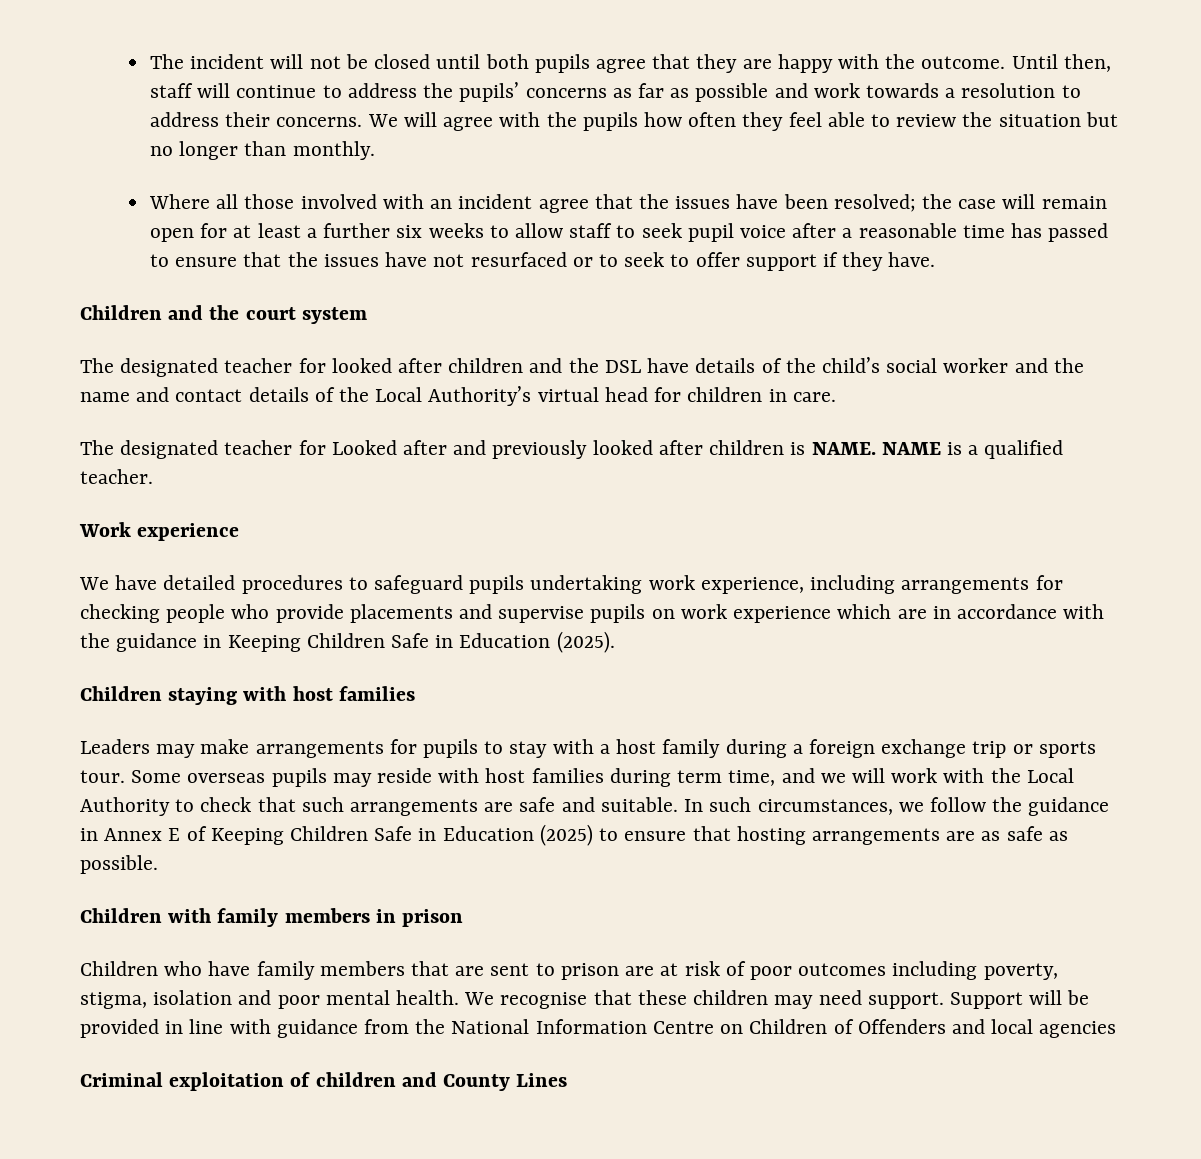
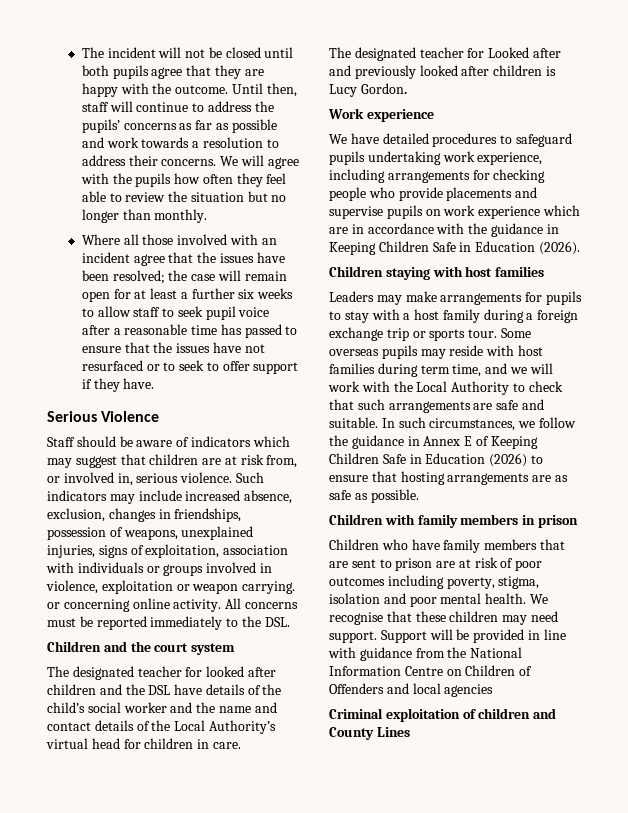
+ Serious Violence
+ Staff should be aware of indicators which may suggest that children are at risk from, or involved in, serious violence. Such indicators may include increased absence, exclusion, changes in friendships, possession of weapons, unexplained injuries, signs of exploitation, association with individuals or groups involved in violence, exploitation or weapon carrying. or concerning online activity. All concerns must be reported immediately to the DSL.
- The designated teacher for Looked after and previously looked after children is NAME. NAME is a qualified teacher.
+ The designated teacher for Looked after and previously looked after children is Lucy Gordon.
- We have detailed procedures to safeguard pupils undertaking work experience, including arrangements for checking people who provide placements and supervise pupils on work experience which are in accordance with the guidance in Keeping Children Safe in Education (2025).
+ We have detailed procedures to safeguard pupils undertaking work experience, including arrangements for checking people who provide placements and supervise pupils on work experience which are in accordance with the guidance in Keeping Children Safe in Education (2026).
- In such circumstances, we follow the guidance in Annex E of Keeping Children Safe in Education (2025) to ensure that hosting arrangements are as safe as possible.
+ In such circumstances, we follow the guidance in Annex E of Keeping Children Safe in Education (2026) to ensure that hosting arrangements are as safe as possible.

